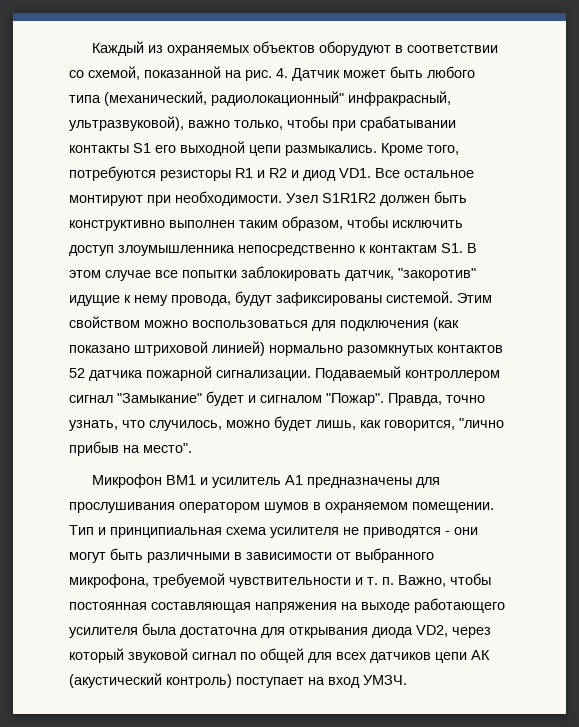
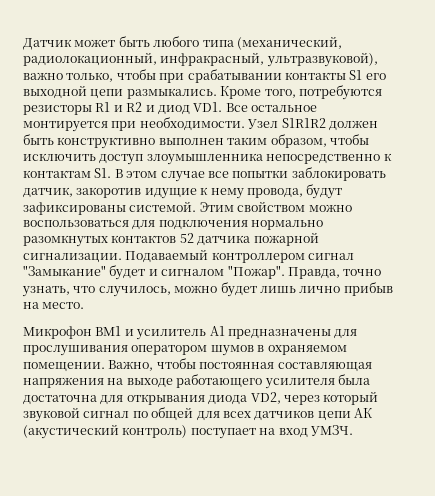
- Каждый из охраняемых объектов оборудуют в соответствии со схемой, показанной на рис. 4. Датчик может быть любого типа (механический, радиолокационный" инфракрасный, ультразвуковой), важно только, чтобы при срабатывании контакты S1 его выходной цепи размыкались.
+ Датчик может быть любого типа (механический, радиолокационный, инфракрасный, ультразвуковой), важно только, чтобы при срабатывании контакты S1 его выходной цепи размыкались.
- Кроме того, потребуются резисторы R1 и R2 и диод VD1. Все остальное монтируют при необходимости.
+ Кроме того, потребуются резисторы R1 и R2 и диод VD1. Все остальное монтируется при необходимости.
- Узел S1R1R2 должен быть конструктивно выполнен таким образом, чтобы исключить доступ злоумышленника непосредственно к контактам S1. В этом случае все попытки заблокировать датчик, "закоротив" идущие к нему провода, будут зафиксированы системой.
+ Узел S1R1R2 должен быть конструктивно выполнен таким образом, чтобы исключить доступ злоумышленника непосредственно к контактам S1. В этом случае все попытки заблокировать датчик, закоротив идущие к нему провода, будут зафиксированы системой.
- Этим свойством можно воспользоваться для подключения (как показано штриховой линией) нормально разомкнутых контактов 52 датчика пожарной сигнализации.
+ Этим свойством можно воспользоваться для подключения нормально разомкнутых контактов 52 датчика пожарной сигнализации.
- Правда, точно узнать, что случилось, можно будет лишь, как говорится, "лично прибыв на место".
+ Правда, точно узнать, что случилось, можно будет лишь лично прибыв на место.
- Тип и принципиальная схема усилителя не приводятся - они могут быть различными в зависимости от выбранного микрофона, требуемой чувствительности и т. п. Важно, чтобы постоянная составляющая напряжения на выходе работающего усилителя была достаточна для открывания диода VD2, через который звуковой сигнал по общей для всех датчиков цепи АК (акустический контроль) поступает на вход УМЗЧ.
+ Важно, чтобы постоянная составляющая напряжения на выходе работающего усилителя была достаточна для открывания диода VD2, через который звуковой сигнал по общей для всех датчиков цепи АК (акустический контроль) поступает на вход УМЗЧ.

